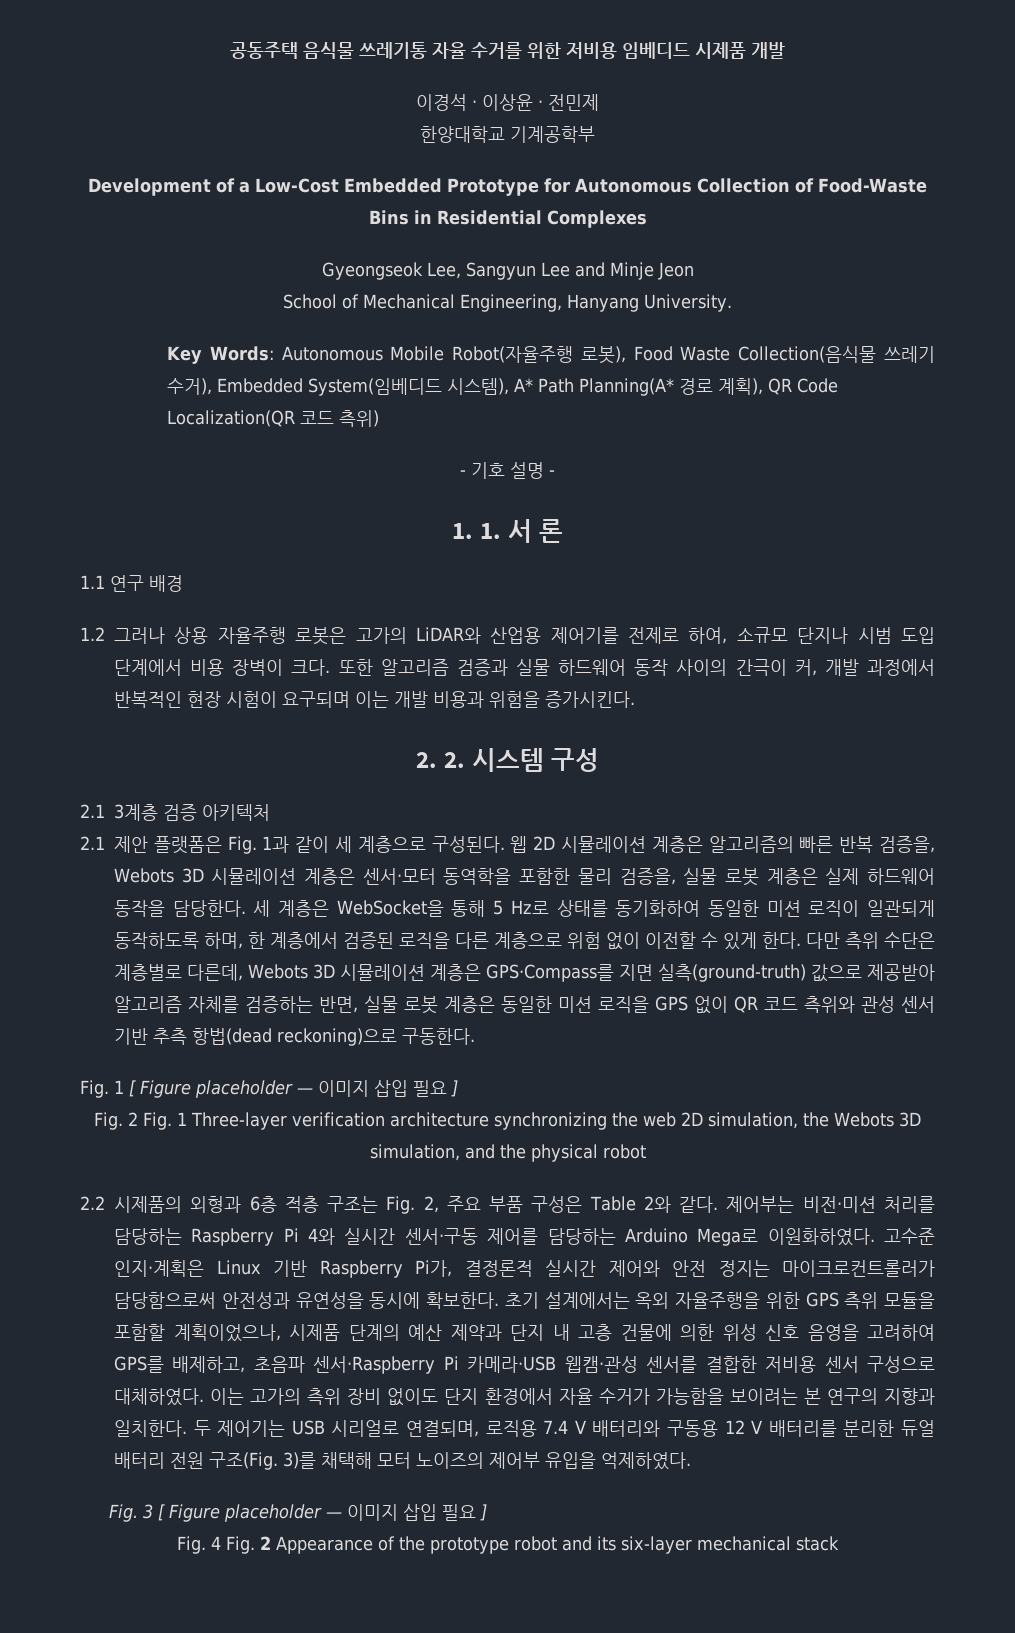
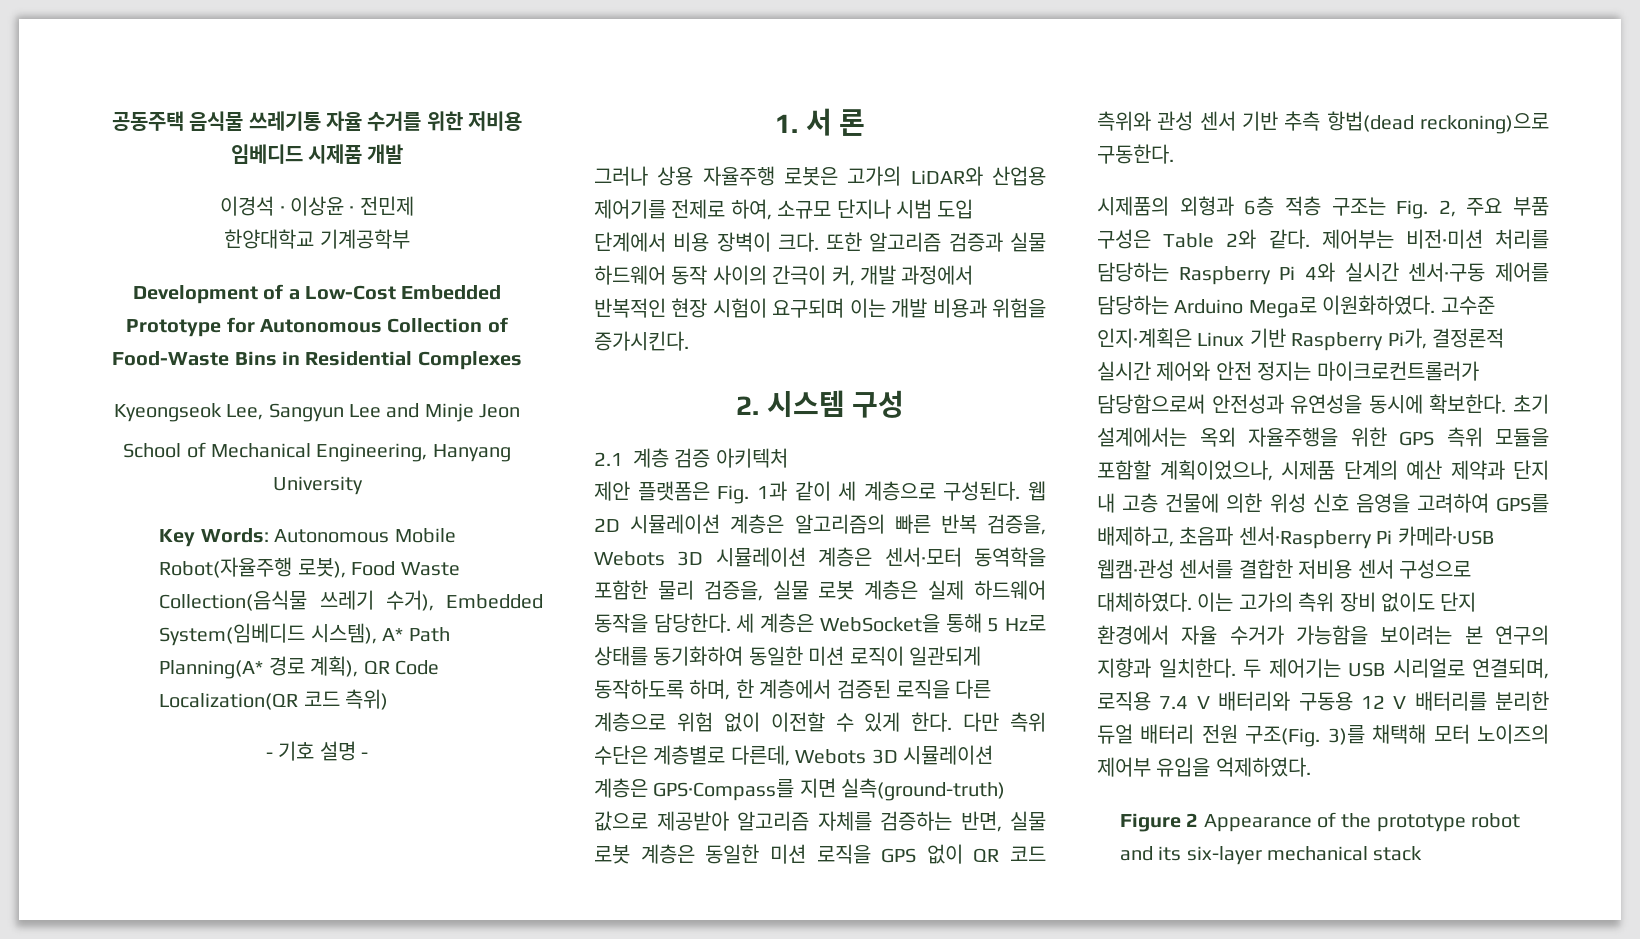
- Gyeongseok Lee, Sangyun Lee and Minje Jeon
+ Kyeongseok Lee, Sangyun Lee and Minje Jeon
- School of Mechanical Engineering, Hanyang University.
+ School of Mechanical Engineering, Hanyang University
- 1. 1. 서 론
+ 1. 서 론
- 1.1 연구 배경
- 1.2 그러나 상용 자율주행 로봇은 고가의 LiDAR와 산업용 제어기를 전제로 하여, 소규모 단지나 시범 도입 단계에서 비용 장벽이 크다.
+ 그러나 상용 자율주행 로봇은 고가의 LiDAR와 산업용 제어기를 전제로 하여, 소규모 단지나 시범 도입 단계에서 비용 장벽이 크다.
- 2. 2. 시스템 구성
+ 2. 시스템 구성
- 2.1 3계층 검증 아키텍처
+ 2.1 계층 검증 아키텍처
- 2.1 제안 플랫폼은 Fig. 1과 같이 세 계층으로 구성된다.
+ 제안 플랫폼은 Fig. 1과 같이 세 계층으로 구성된다.
- Fig. 1 [ Figure placeholder — 이미지 삽입 필요 ]
- Fig. 2 Fig. 1 Three-layer verification architecture synchronizing the web 2D simulation, the Webots 3D simulation, and the physical robot
- 2.2 시제품의 외형과 6층 적층 구조는 Fig. 2, 주요 부품 구성은 Table 2와 같다.
+ 시제품의 외형과 6층 적층 구조는 Fig. 2, 주요 부품 구성은 Table 2와 같다.
- Fig. 3 [ Figure placeholder — 이미지 삽입 필요 ]
- Fig. 4 Fig. 2 Appearance of the prototype robot and its six-layer mechanical stack
+ Figure 2 Appearance of the prototype robot and its six-layer mechanical stack

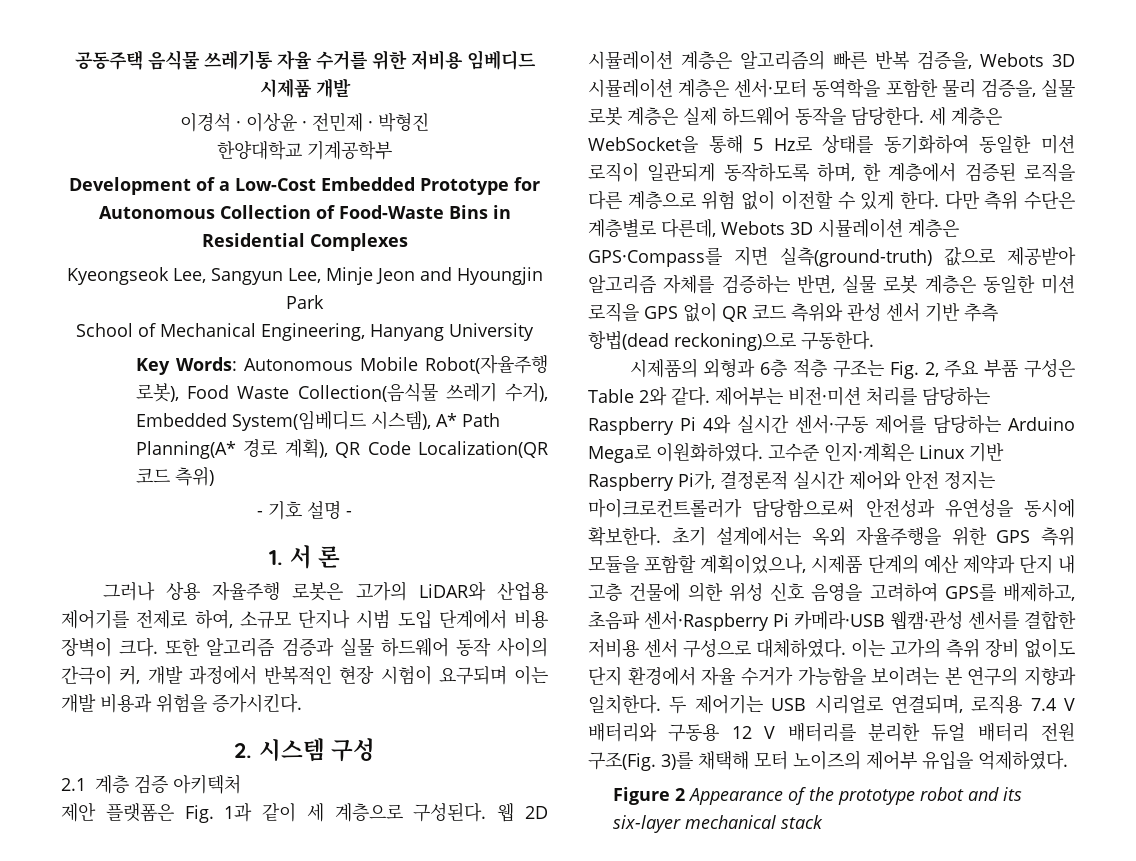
- 이경석 · 이상윤 · 전민제
+ 이경석 · 이상윤 · 전민제 · 박형진
- Kyeongseok Lee, Sangyun Lee and Minje Jeon
+ Kyeongseok Lee, Sangyun Lee, Minje Jeon and Hyoungjin Park

